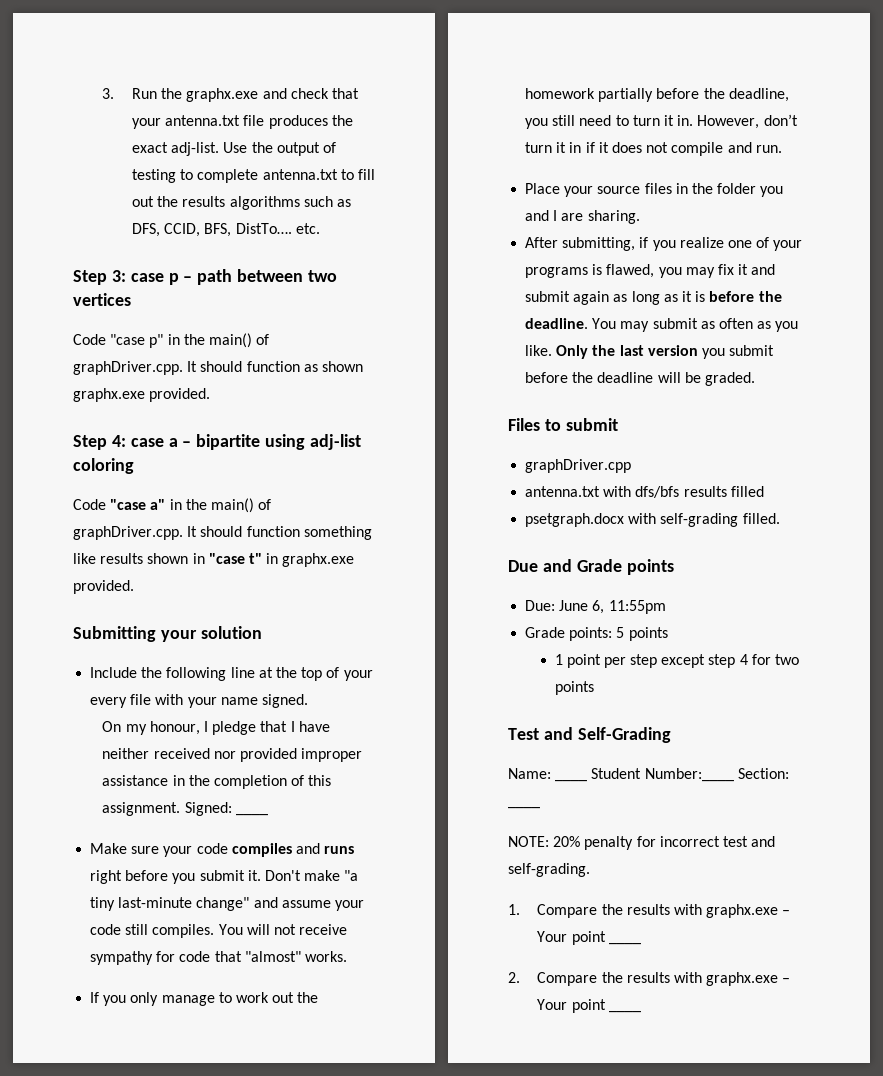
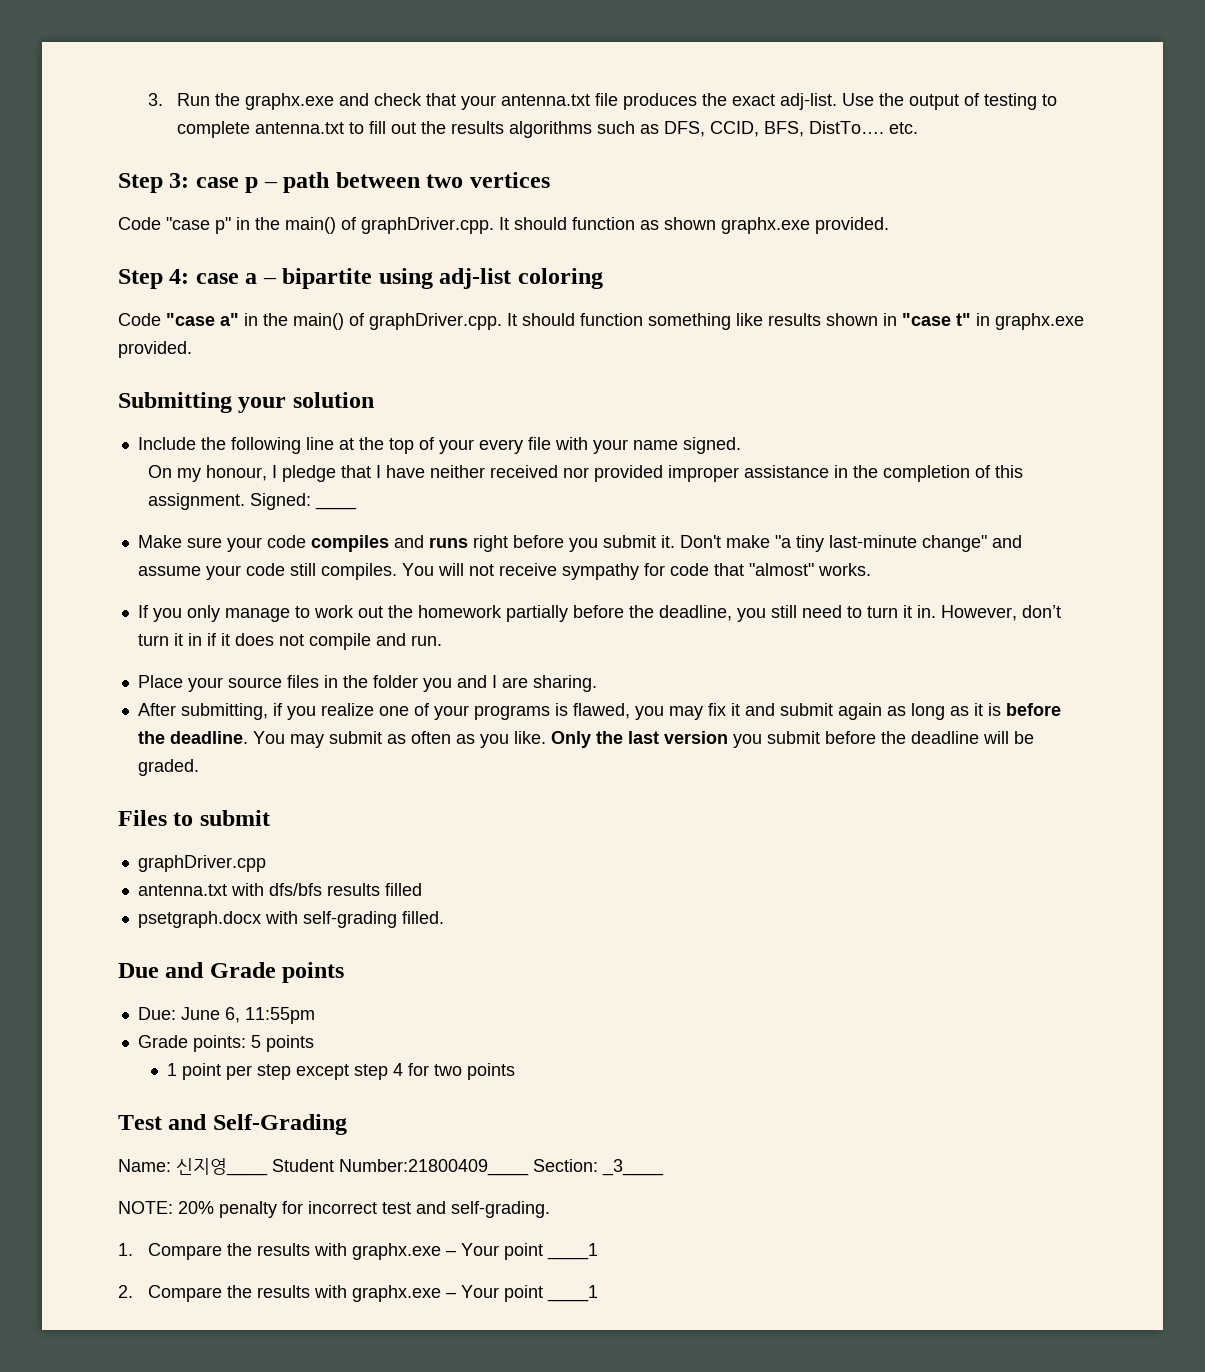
- Name: ____ Student Number:____ Section: ____
+ Name: 신지영____ Student Number:21800409____ Section: _3____
- 1. Compare the results with graphx.exe – Your point ____
+ 1. Compare the results with graphx.exe – Your point ____1
- 2. Compare the results with graphx.exe – Your point ____
+ 2. Compare the results with graphx.exe – Your point ____1

